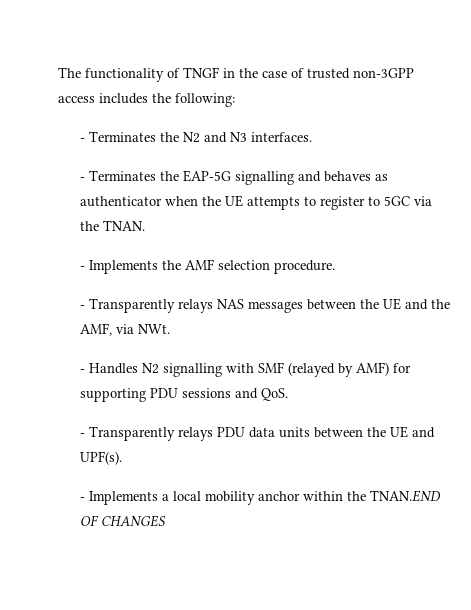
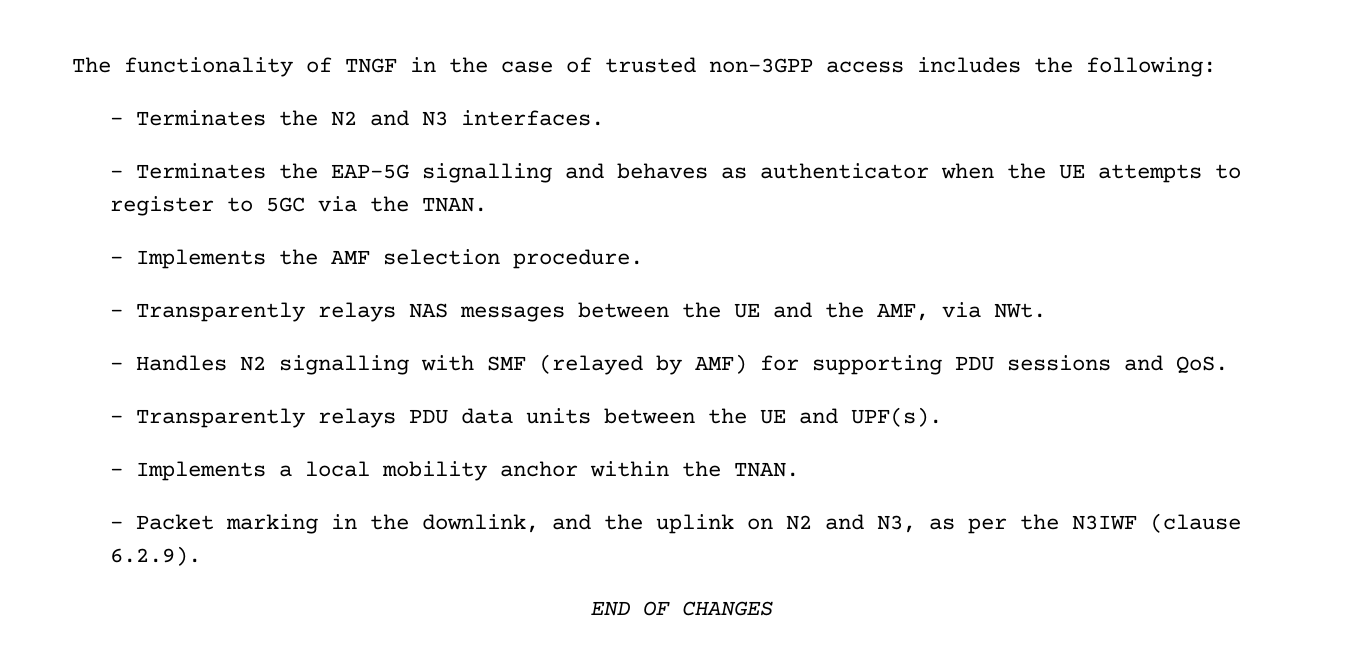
- - Implements a local mobility anchor within the TNAN.END OF CHANGES
+ - Implements a local mobility anchor within the TNAN.
+ - Packet marking in the downlink, and the uplink on N2 and N3, as per the N3IWF (clause 6.2.9).
+ END OF CHANGES

